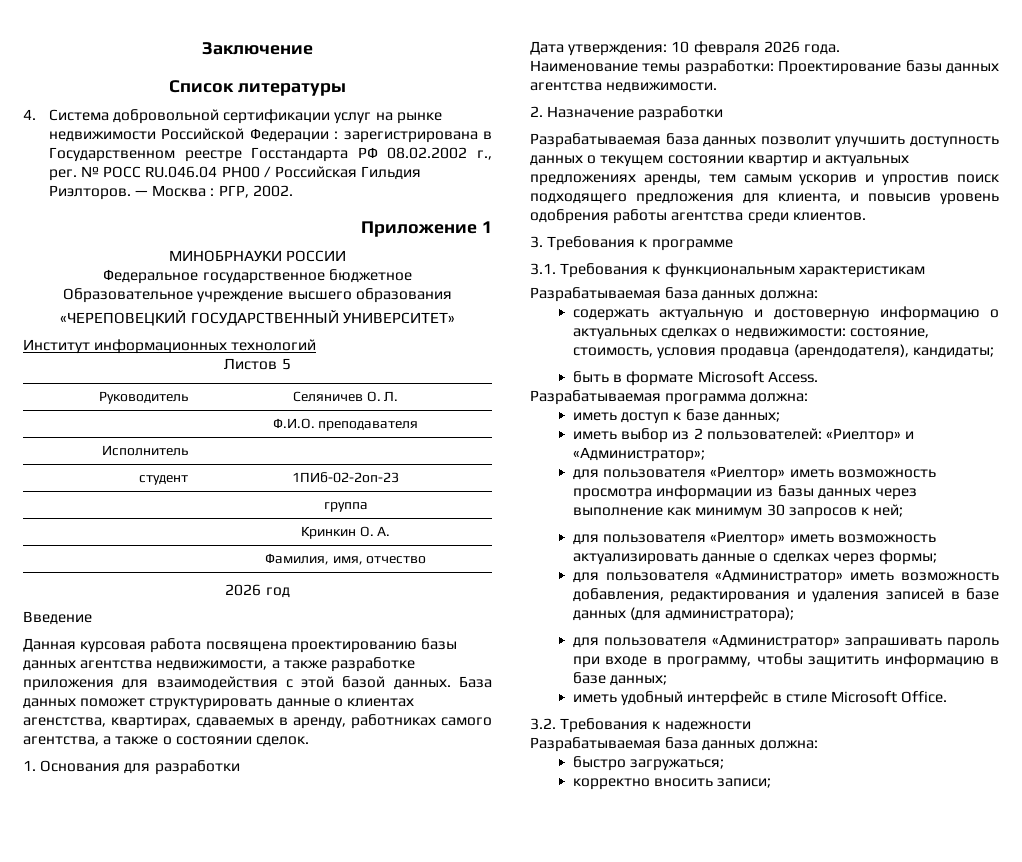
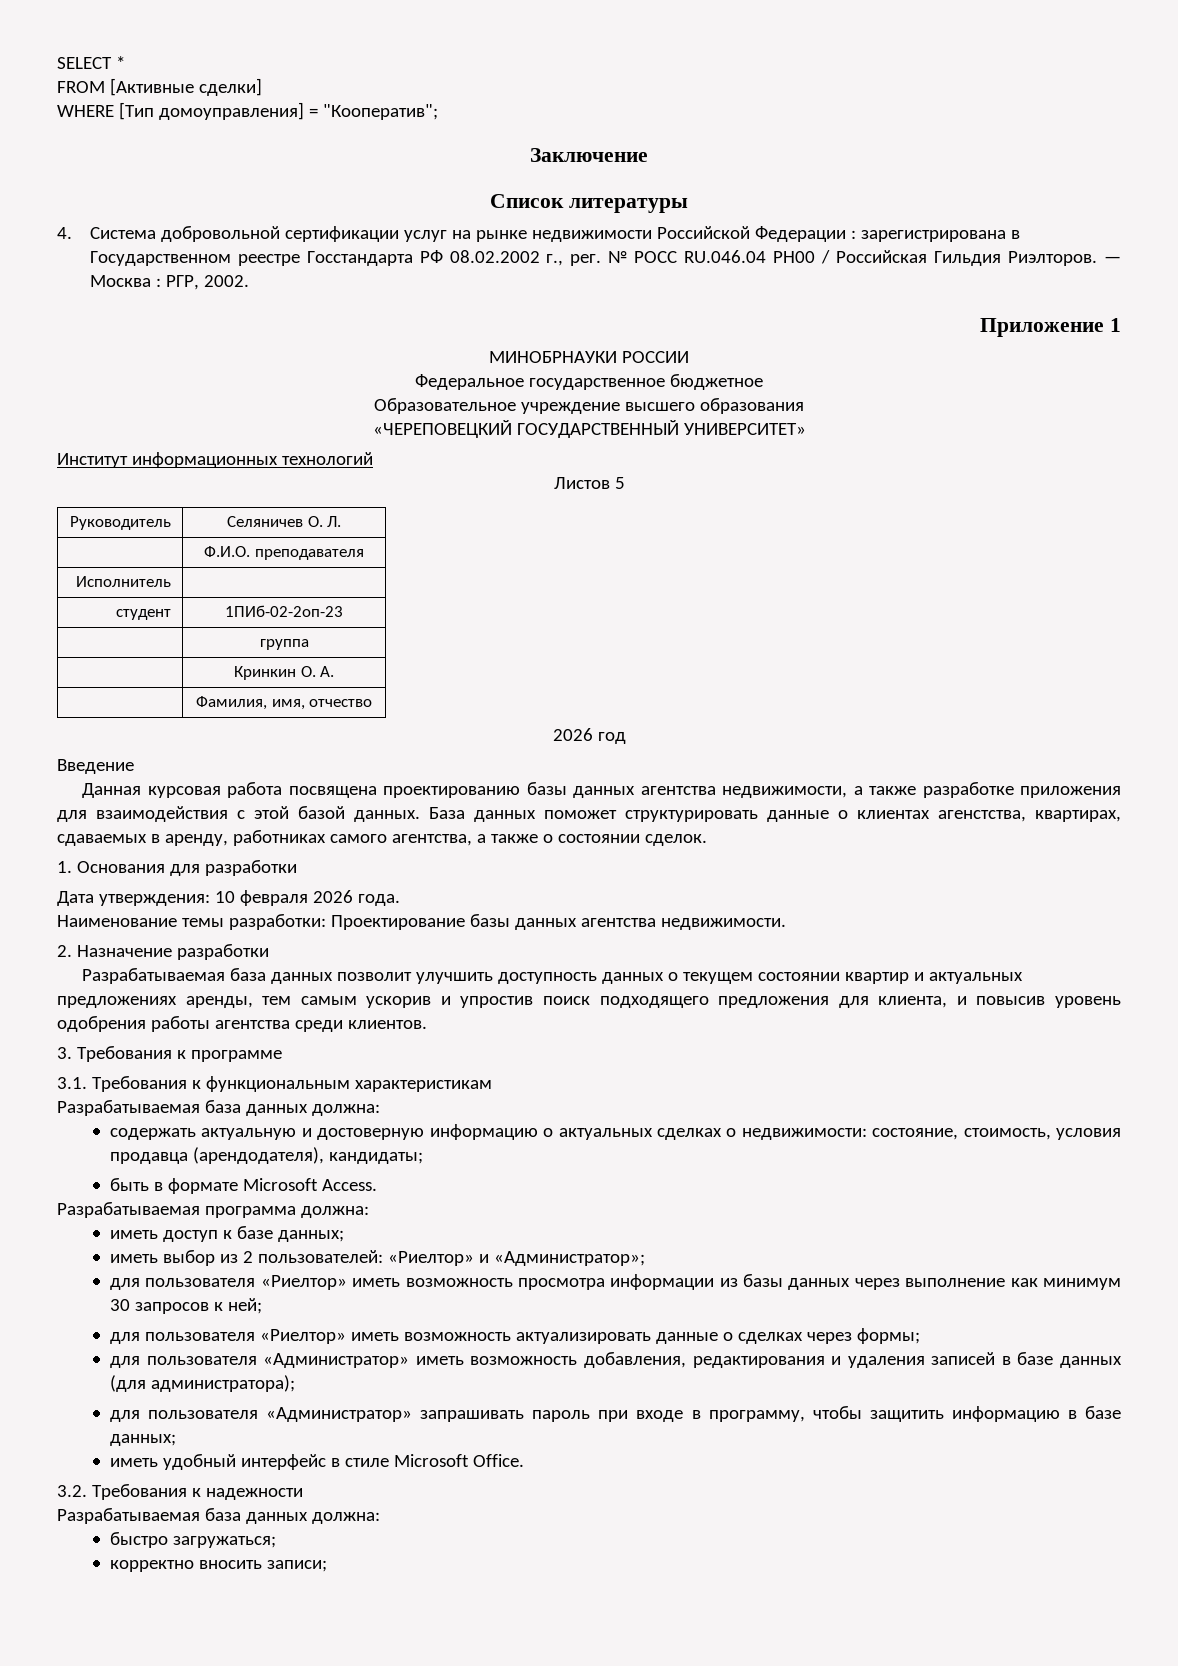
+ SELECT *
+ FROM [Активные сделки]
+ WHERE [Тип домоуправления] = "Кооператив";

